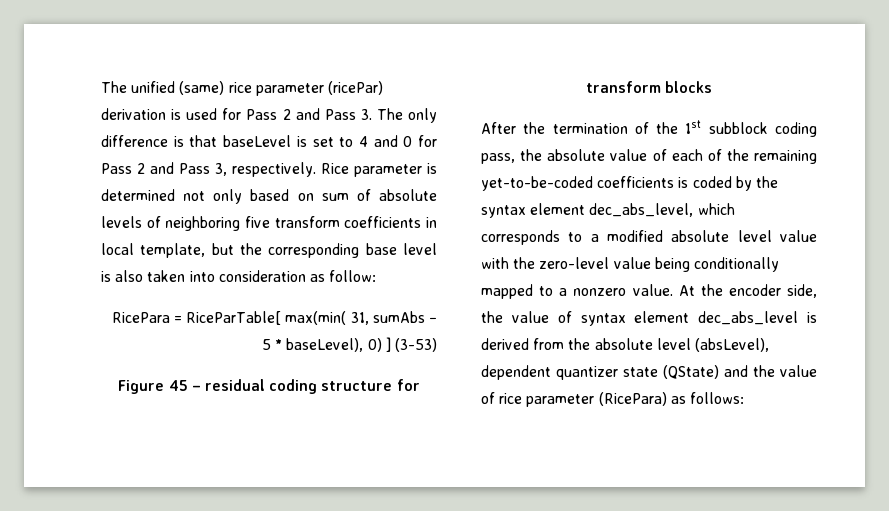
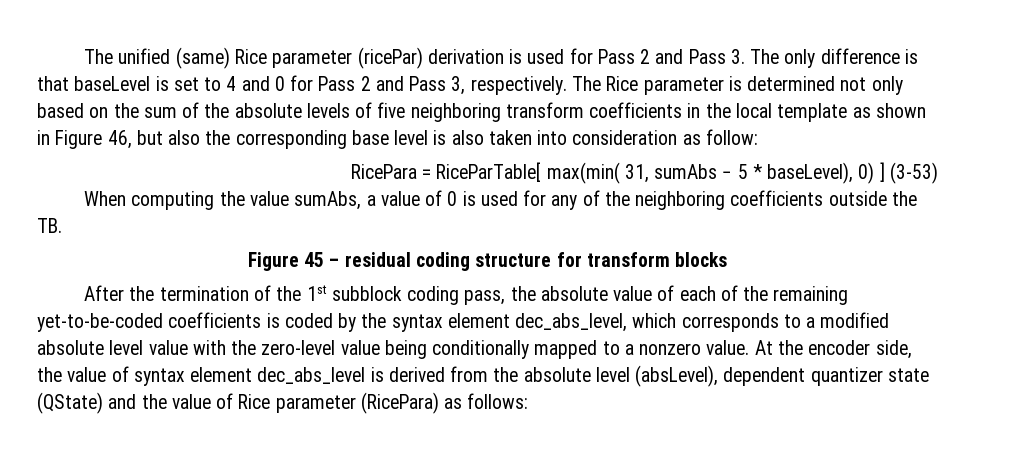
- The unified (same) rice parameter (ricePar) derivation is used for Pass 2 and Pass 3. The only difference is that baseLevel is set to 4 and 0 for Pass 2 and Pass 3, respectively.
+ The unified (same) Rice parameter (ricePar) derivation is used for Pass 2 and Pass 3. The only difference is that baseLevel is set to 4 and 0 for Pass 2 and Pass 3, respectively.
- Rice parameter is determined not only based on sum of absolute levels of neighboring five transform coefficients in local template, but the corresponding base level is also taken into consideration as follow:
+ The Rice parameter is determined not only based on the sum of the absolute levels of five neighboring transform coefficients in the local template as shown in Figure 46, but also the corresponding base level is also taken into consideration as follow:
+ When computing the value sumAbs, a value of 0 is used for any of the neighboring coefficients outside the TB.
- At the encoder side, the value of syntax element dec_abs_level is derived from the absolute level (absLevel), dependent quantizer state (QState) and the value of rice parameter (RicePara) as follows:
+ At the encoder side, the value of syntax element dec_abs_level is derived from the absolute level (absLevel), dependent quantizer state (QState) and the value of Rice parameter (RicePara) as follows:

